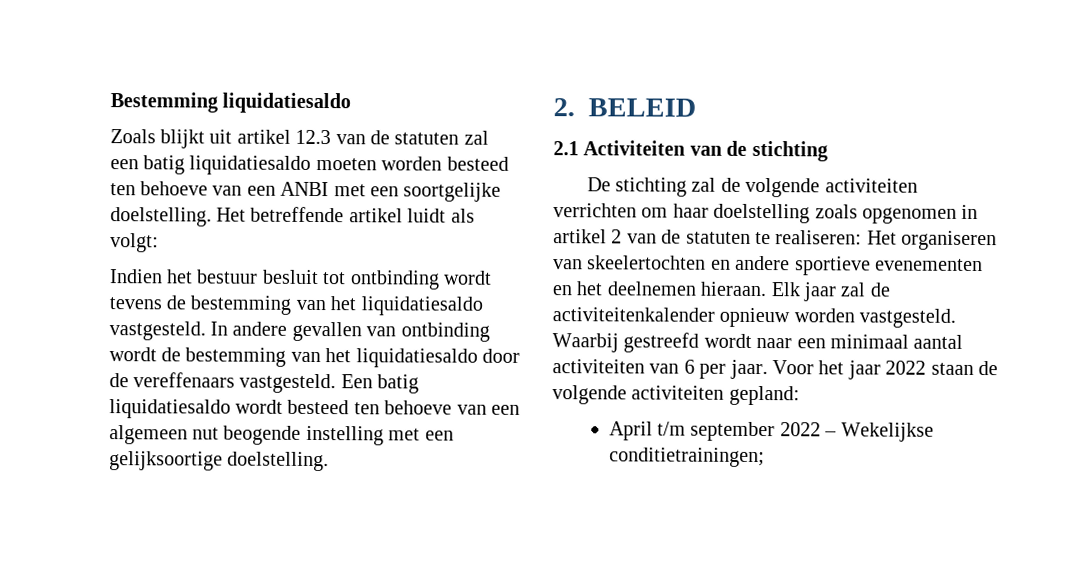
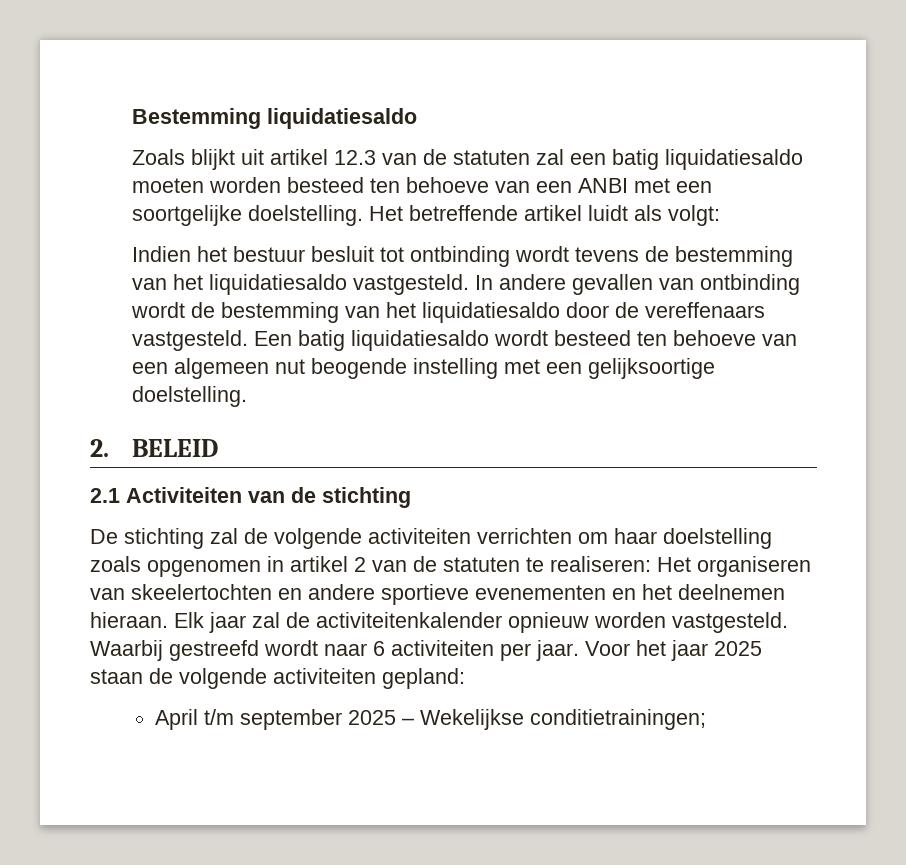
- Waarbij gestreefd wordt naar een minimaal aantal activiteiten van 6 per jaar.
+ Waarbij gestreefd wordt naar 6 activiteiten per jaar.
- Voor het jaar 2022 staan de volgende activiteiten gepland:
+ Voor het jaar 2025 staan de volgende activiteiten gepland:
- April t/m september 2022 – Wekelijkse conditietrainingen;
+ April t/m september 2025 – Wekelijkse conditietrainingen;

